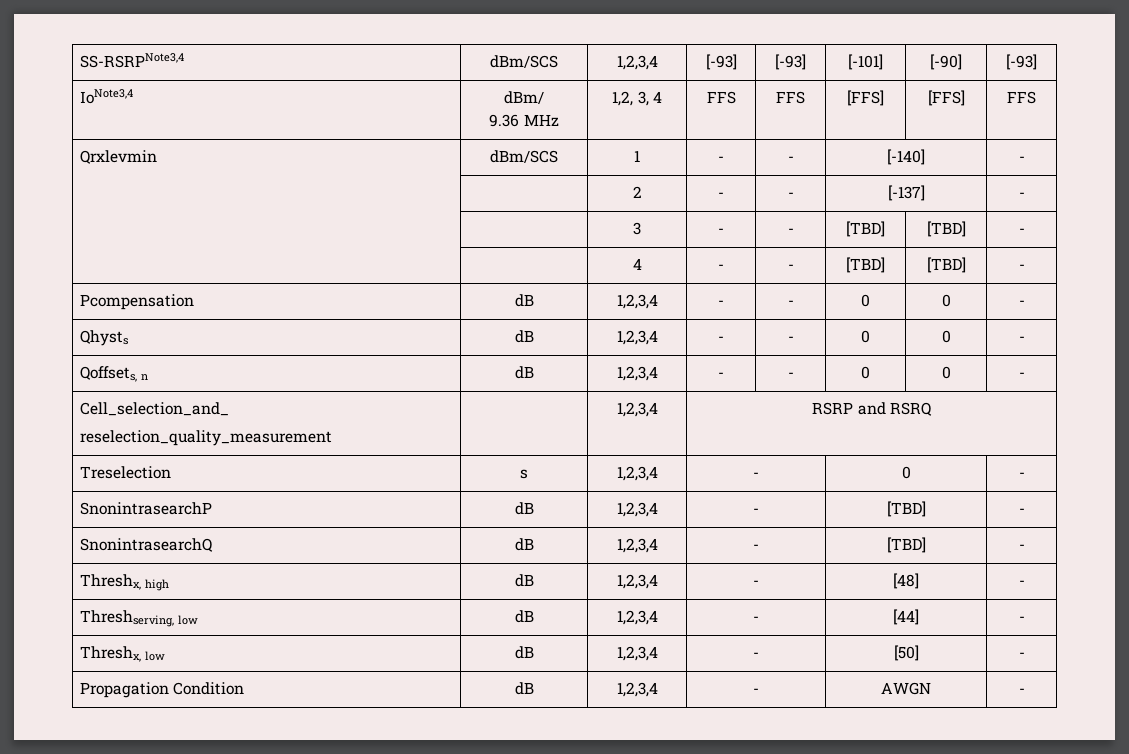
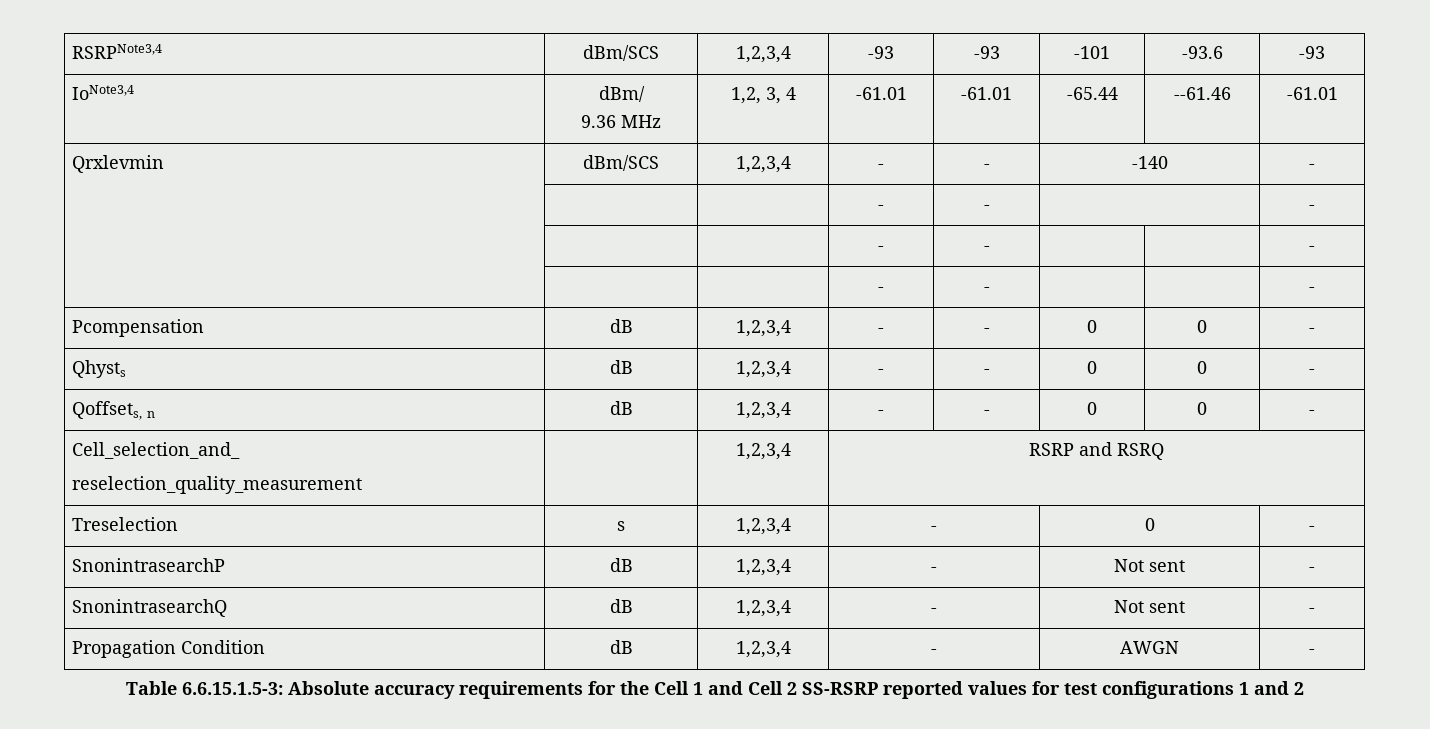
- SS-RSRPNote3,4 | dBm/SCS | 1,2,3,4 | [-93] | [-93] | [-101] | [-90] | [-93]
+ RSRPNote3,4 | dBm/SCS | 1,2,3,4 | -93 | -93 | -101 | -93.6 | -93
  IoNote3,4 | dBm/
- 9.36 MHz | 1,2, 3, 4 | FFS | FFS | [FFS] | [FFS] | FFS
+ 9.36 MHz | 1,2, 3, 4 | -61.01 | -61.01 | -65.44 | --61.46 | -61.01
- Qrxlevmin | dBm/SCS | 1 | - | - | [-140] | -
- | | 2 | - | - | [-137] | -
- | | 3 | - | - | [TBD] | [TBD] | -
- | | 4 | - | - | [TBD] | [TBD] | -
+ Qrxlevmin | dBm/SCS | 1,2,3,4 | - | - | -140 | -
+ | | | - | - | | -
+ | | | - | - | | | -
+ | | | - | - | | | -
- SnonintrasearchP | dB | 1,2,3,4 | - | [TBD] | -
+ SnonintrasearchP | dB | 1,2,3,4 | - | Not sent | -
- SnonintrasearchQ | dB | 1,2,3,4 | - | [TBD] | -
- Threshx, high | dB | 1,2,3,4 | - | [48] | -
- Threshserving, low | dB | 1,2,3,4 | - | [44] | -
- Threshx, low | dB | 1,2,3,4 | - | [50] | -
+ SnonintrasearchQ | dB | 1,2,3,4 | - | Not sent | -
+ Table 6.6.15.1.5-3: Absolute accuracy requirements for the Cell 1 and Cell 2 SS-RSRP reported values for test configurations 1 and 2

